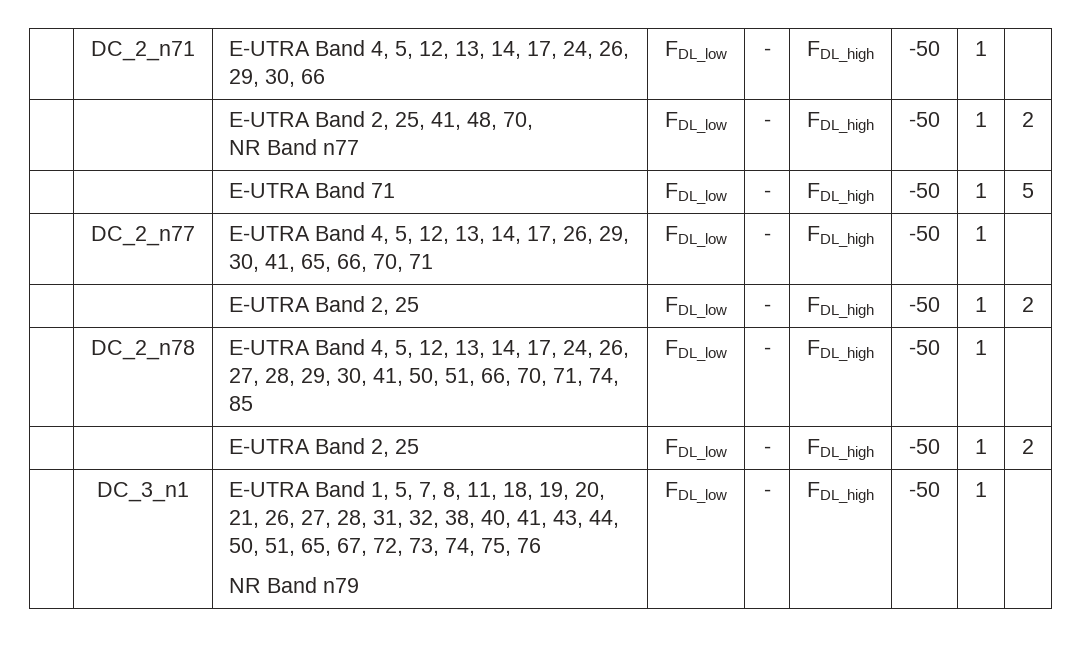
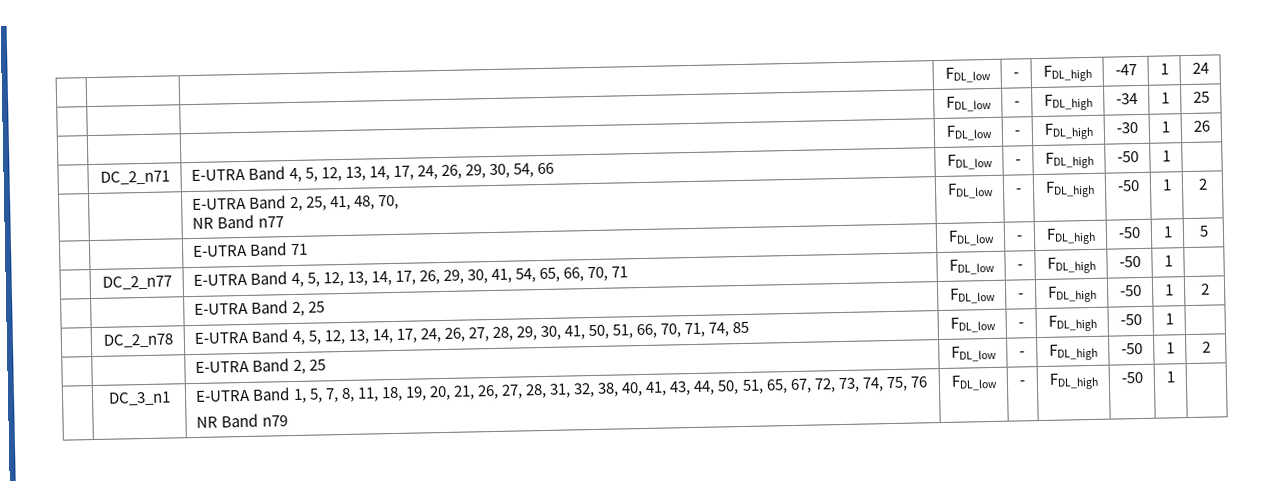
- | DC_2_n71 | E-UTRA Band 4, 5, 12, 13, 14, 17, 24, 26, 29, 30, 66 | FDL_low | - | FDL_high | -50 | 1 |
+ | | | FDL_low | - | FDL_high | -47 | 1 | 24
+ | | | FDL_low | - | FDL_high | -34 | 1 | 25
+ | | | FDL_low | - | FDL_high | -30 | 1 | 26
+ | DC_2_n71 | E-UTRA Band 4, 5, 12, 13, 14, 17, 24, 26, 29, 30, 54, 66 | FDL_low | - | FDL_high | -50 | 1 |
- | DC_2_n77 | E-UTRA Band 4, 5, 12, 13, 14, 17, 26, 29, 30, 41, 65, 66, 70, 71 | FDL_low | - | FDL_high | -50 | 1 |
+ | DC_2_n77 | E-UTRA Band 4, 5, 12, 13, 14, 17, 26, 29, 30, 41, 54, 65, 66, 70, 71 | FDL_low | - | FDL_high | -50 | 1 |

